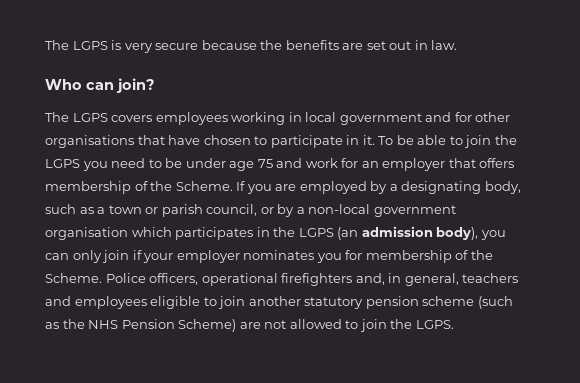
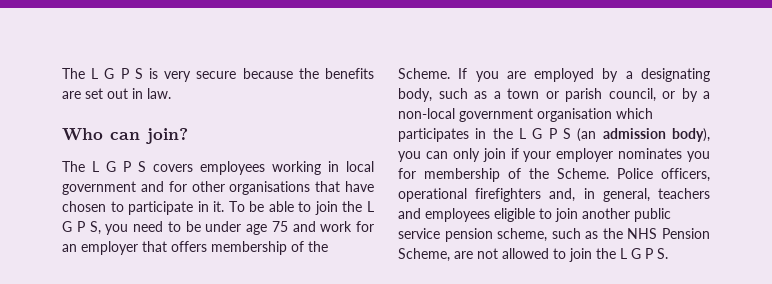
- The LGPS is very secure because the benefits are set out in law.
+ The L G P S is very secure because the benefits are set out in law.
- The LGPS covers employees working in local government and for other organisations that have chosen to participate in it.
+ The L G P S covers employees working in local government and for other organisations that have chosen to participate in it.
- To be able to join the LGPS you need to be under age 75 and work for an employer that offers membership of the Scheme.
+ To be able to join the L G P S, you need to be under age 75 and work for an employer that offers membership of the Scheme.
- If you are employed by a designating body, such as a town or parish council, or by a non-local government organisation which participates in the LGPS (an admission body), you can only join if your employer nominates you for membership of the Scheme.
+ If you are employed by a designating body, such as a town or parish council, or by a non-local government organisation which participates in the L G P S (an admission body), you can only join if your employer nominates you for membership of the Scheme.
- Police officers, operational firefighters and, in general, teachers and employees eligible to join another statutory pension scheme (such as the NHS Pension Scheme) are not allowed to join the LGPS.
+ Police officers, operational firefighters and, in general, teachers and employees eligible to join another public service pension scheme, such as the NHS Pension Scheme, are not allowed to join the L G P S.

